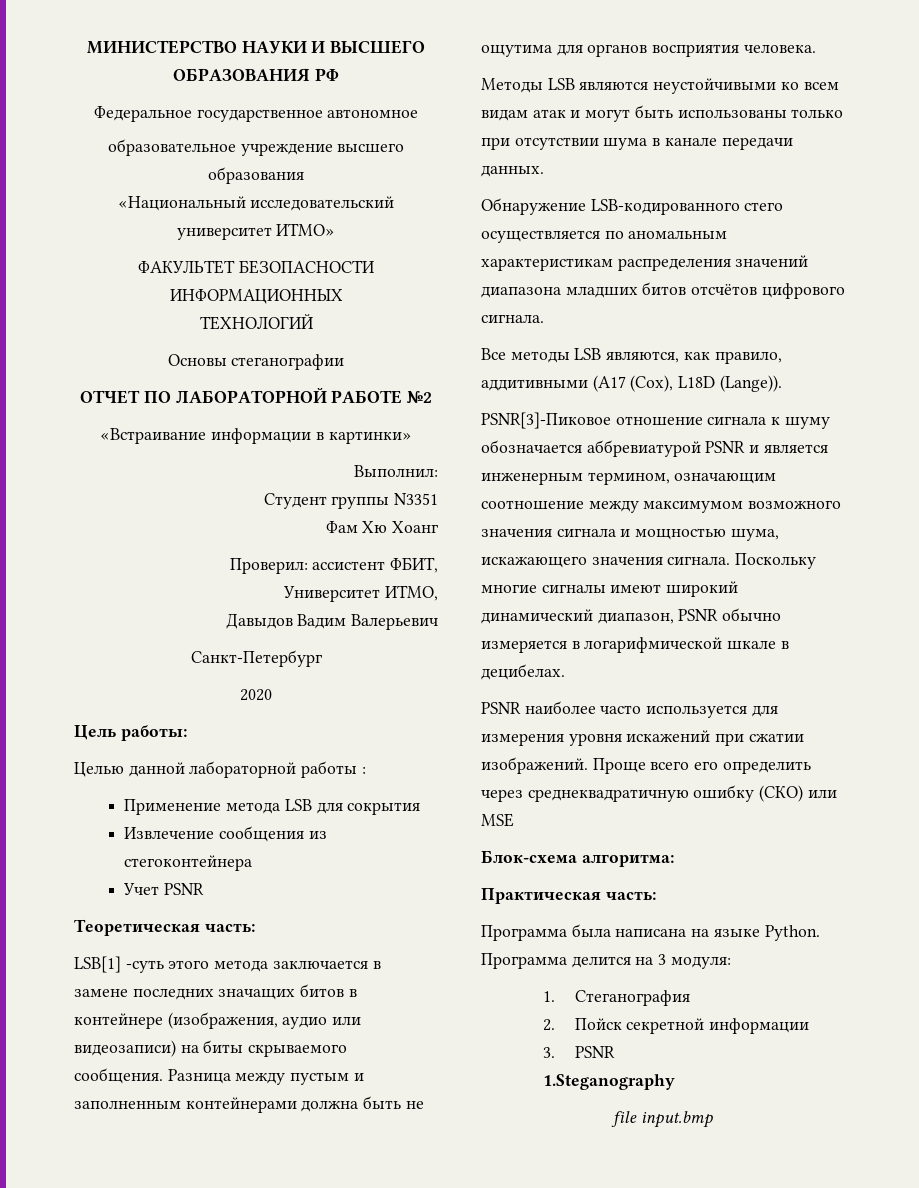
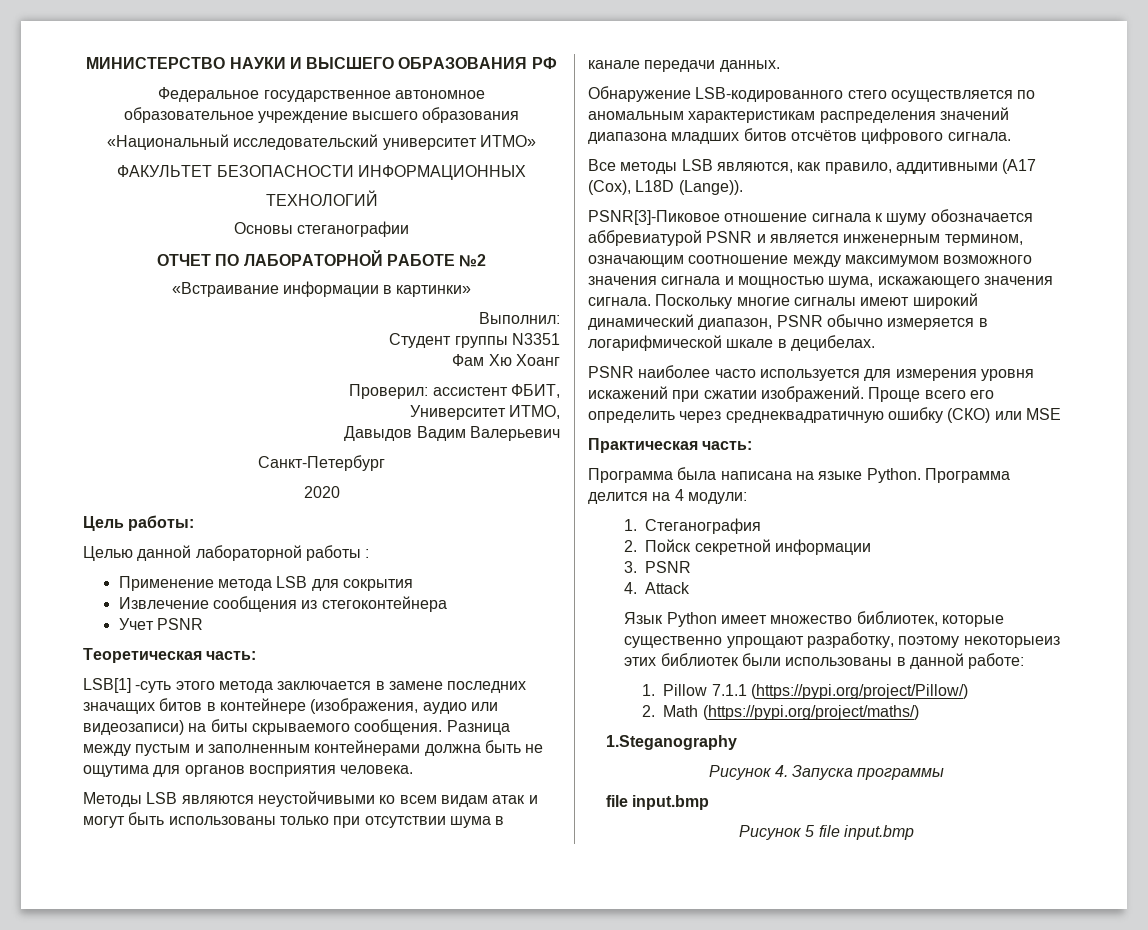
- Блок-схема алгоритма:
- Программа делится на 3 модуля:
+ Программа делится на 4 модули:
+ 4. Attack
+ Язык Python имеет множество библиотек, которые существенно упрощают разработку, поэтому некоторыеиз этих библиотек были использованы в данной работе:
+ 1. Pillow 7.1.1 (https://pypi.org/project/Pillow/)
+ 2. Math (https://pypi.org/project/maths/)
  1.Steganography
+ Рисунок 4. Запуска программы
  file input.bmp
+ Рисунок 5 file input.bmp

